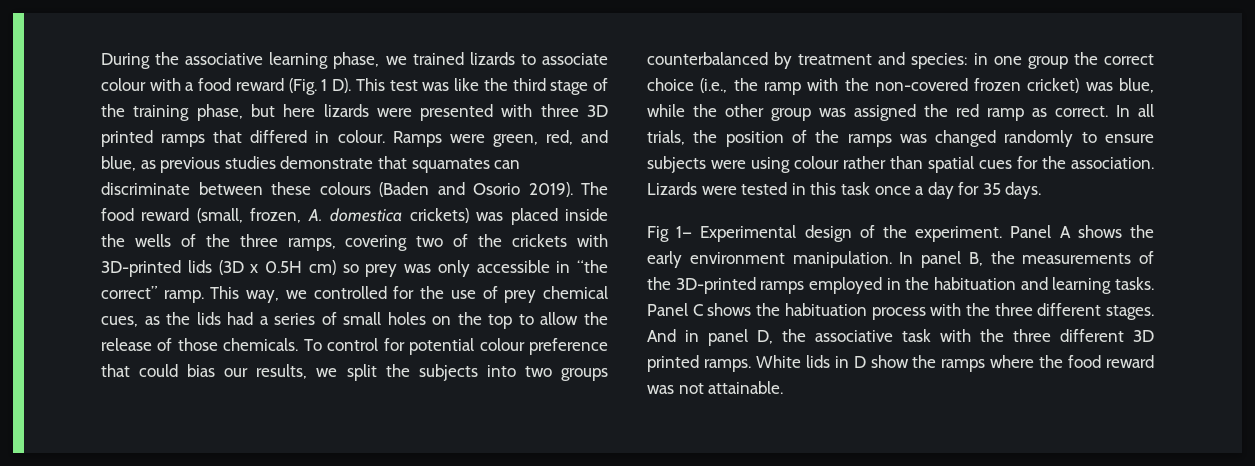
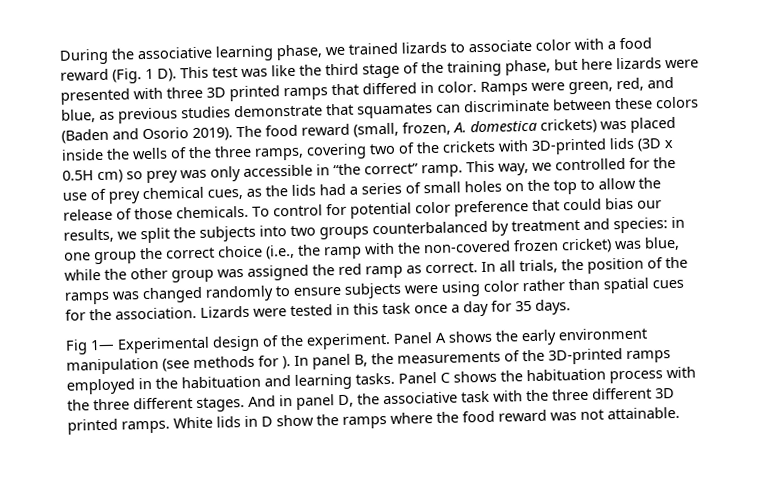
- During the associative learning phase, we trained lizards to associate colour with a food reward (Fig. 1 D). This test was like the third stage of the training phase, but here lizards were presented with three 3D printed ramps that differed in colour.
+ During the associative learning phase, we trained lizards to associate color with a food reward (Fig. 1 D). This test was like the third stage of the training phase, but here lizards were presented with three 3D printed ramps that differed in color.
- Ramps were green, red, and blue, as previous studies demonstrate that squamates can discriminate between these colours (Baden and Osorio 2019).
+ Ramps were green, red, and blue, as previous studies demonstrate that squamates can discriminate between these colors (Baden and Osorio 2019).
- To control for potential colour preference that could bias our results, we split the subjects into two groups counterbalanced by treatment and species: in one group the correct choice (i.e., the ramp with the non-covered frozen cricket) was blue, while the other group was assigned the red ramp as correct.
+ To control for potential color preference that could bias our results, we split the subjects into two groups counterbalanced by treatment and species: in one group the correct choice (i.e., the ramp with the non-covered frozen cricket) was blue, while the other group was assigned the red ramp as correct.
- In all trials, the position of the ramps was changed randomly to ensure subjects were using colour rather than spatial cues for the association.
+ In all trials, the position of the ramps was changed randomly to ensure subjects were using color rather than spatial cues for the association.
- Panel A shows the early environment manipulation.
+ Panel A shows the early environment manipulation (see methods for ).

